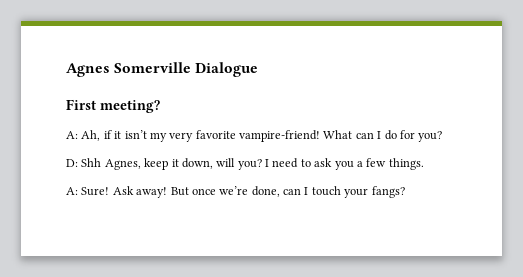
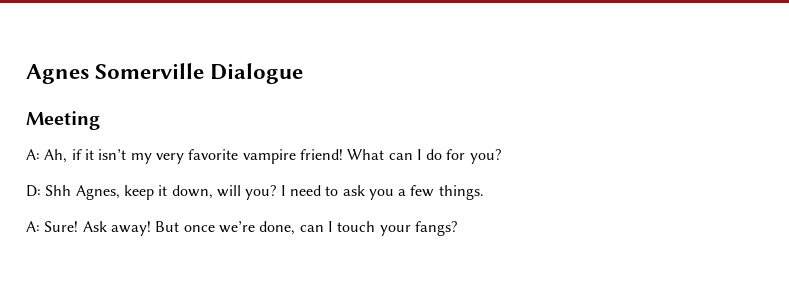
- First meeting?
+ Meeting
- A: Ah, if it isn’t my very favorite vampire-friend!
+ A: Ah, if it isn’t my very favorite vampire friend!

